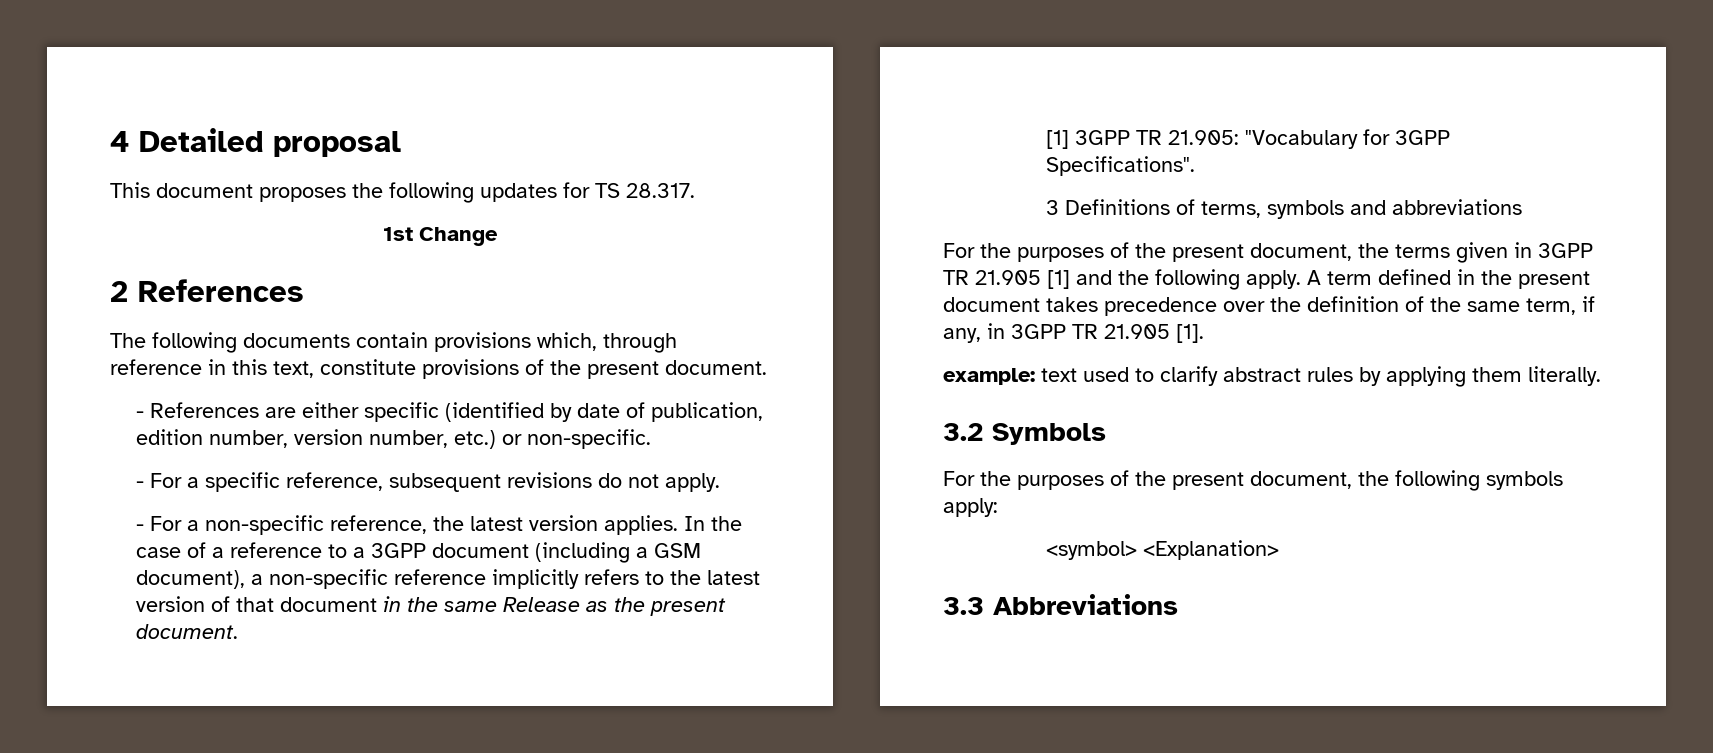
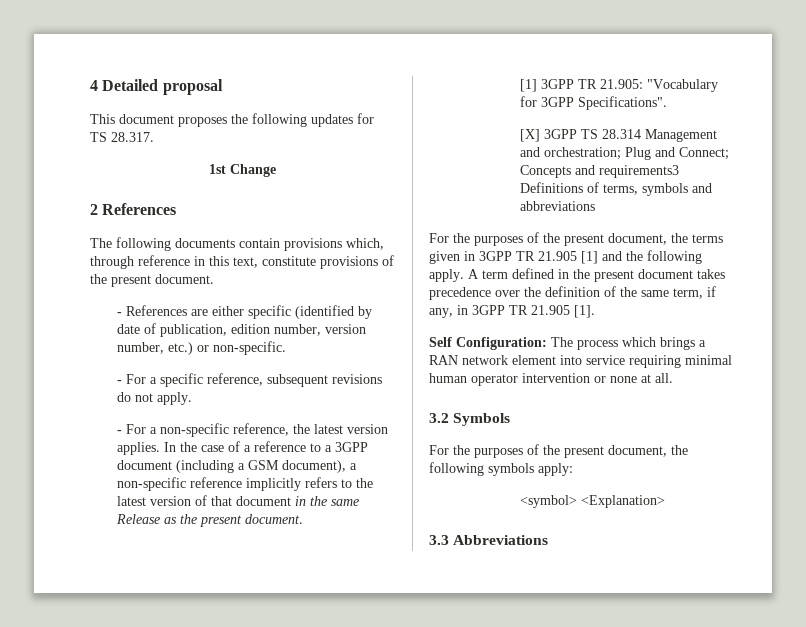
- 3 Definitions of terms, symbols and abbreviations
+ [X] 3GPP TS 28.314 Management and orchestration; Plug and Connect; Concepts and requirements3 Definitions of terms, symbols and abbreviations
- example: text used to clarify abstract rules by applying them literally.
+ Self Configuration: The process which brings a RAN network element into service requiring minimal human operator intervention or none at all.

